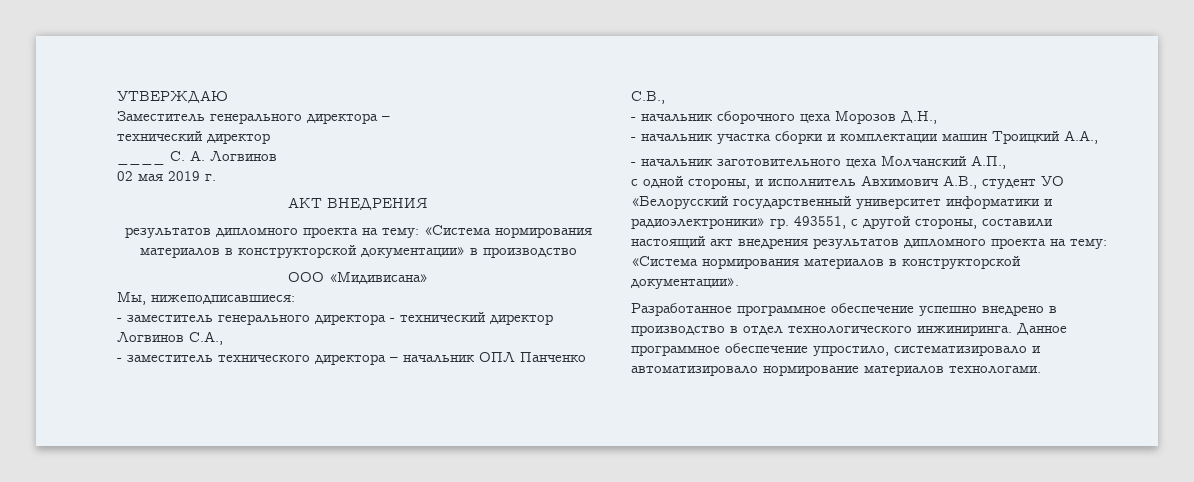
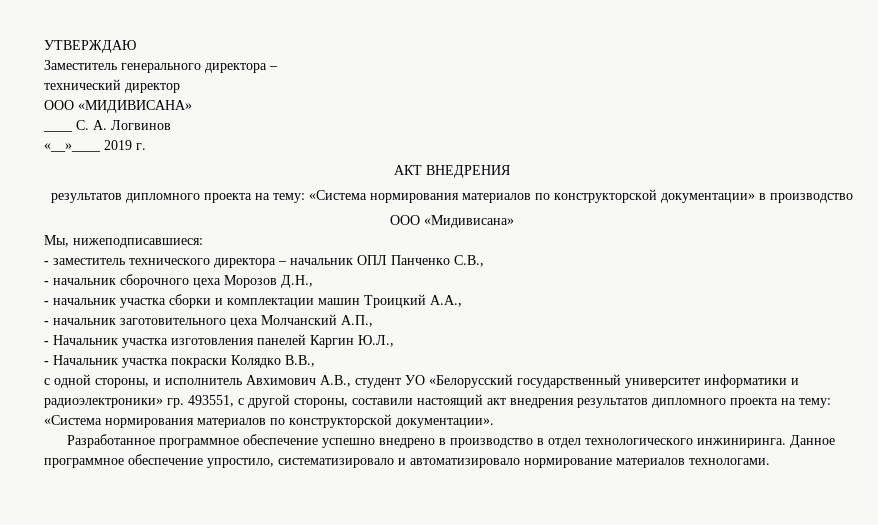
+ ООО «МИДИВИСАНА»
- 02 мая 2019 г.
+ «__»____ 2019 г.
- результатов дипломного проекта на тему: «Система нормирования материалов в конструкторской документации» в производство
+ результатов дипломного проекта на тему: «Система нормирования материалов по конструкторской документации» в производство
- - заместитель генерального директора - технический директор Логвинов С.А.,
+ - Начальник участка изготовления панелей Каргин Ю.Л.,
+ - Начальник участка покраски Колядко В.В.,
- 493551, с другой стороны, составили настоящий акт внедрения результатов дипломного проекта на тему: «Система нормирования материалов в конструкторской документации».
+ 493551, с другой стороны, составили настоящий акт внедрения результатов дипломного проекта на тему: «Система нормирования материалов по конструкторской документации».

